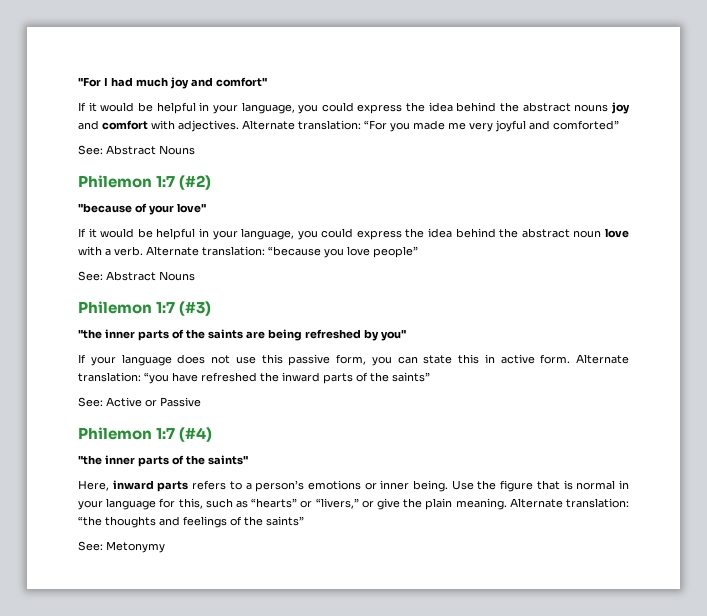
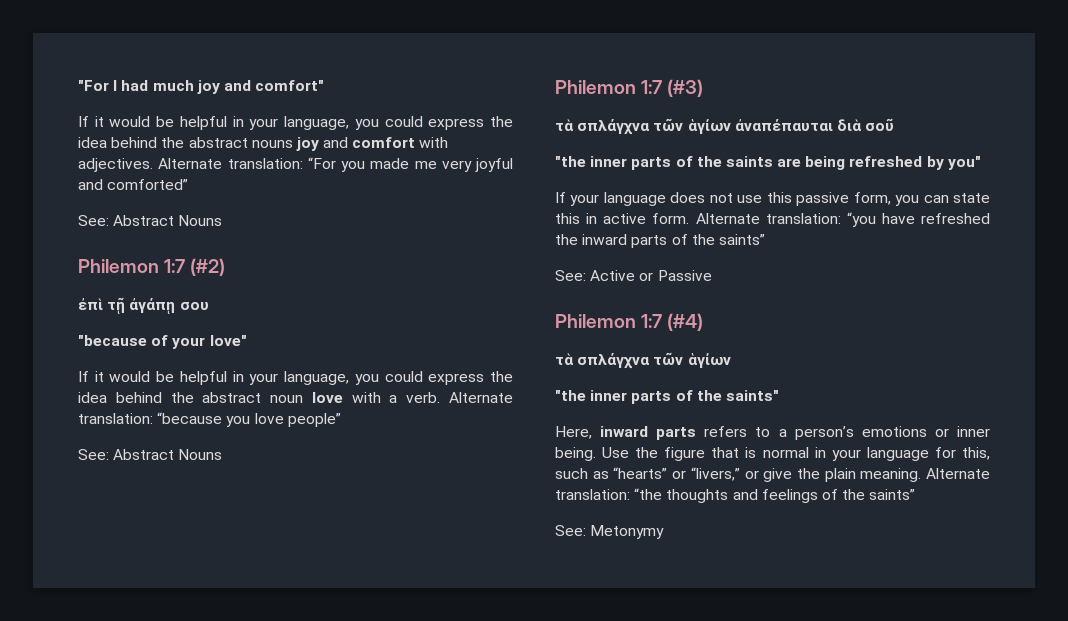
+ ἐπὶ τῇ ἀγάπῃ σου
+ τὰ σπλάγχνα τῶν ἁγίων ἀναπέπαυται διὰ σοῦ
  Philemon 1:7 (#4)
+ τὰ σπλάγχνα τῶν ἁγίων

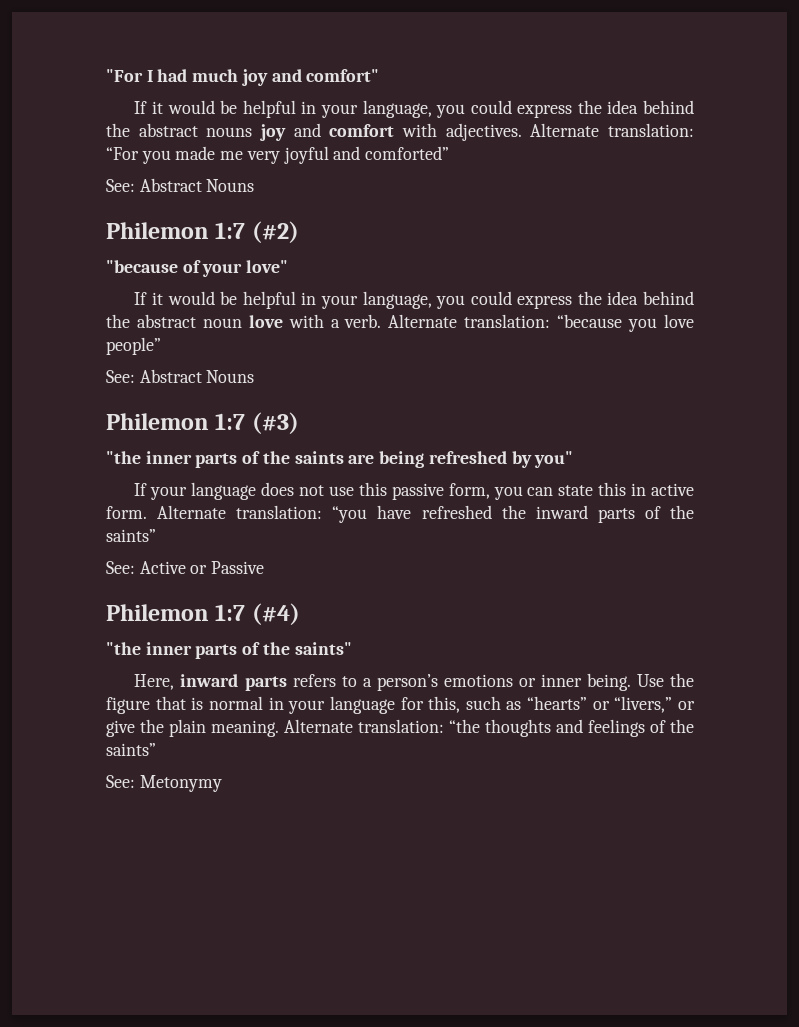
- ἐπὶ τῇ ἀγάπῃ σου
- τὰ σπλάγχνα τῶν ἁγίων ἀναπέπαυται διὰ σοῦ
  Philemon 1:7 (#4)
- τὰ σπλάγχνα τῶν ἁγίων

